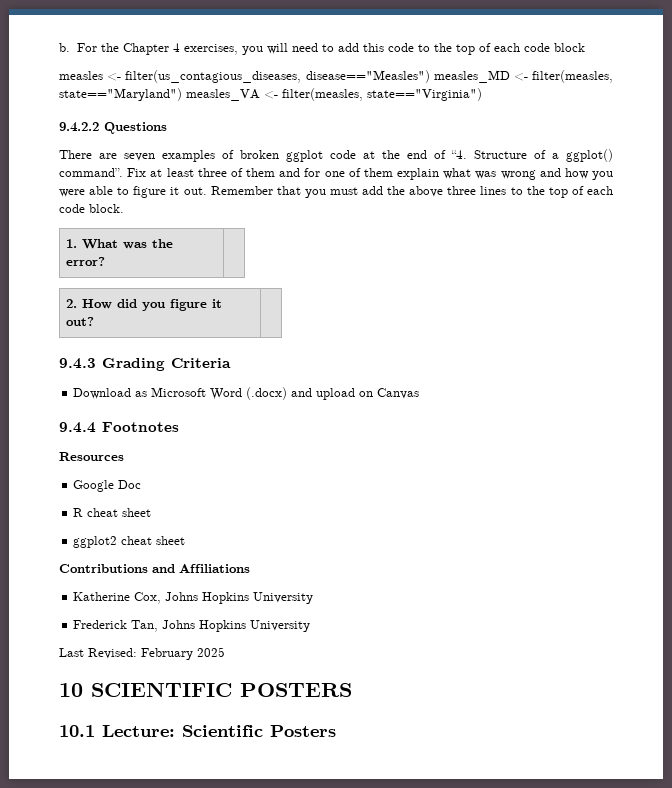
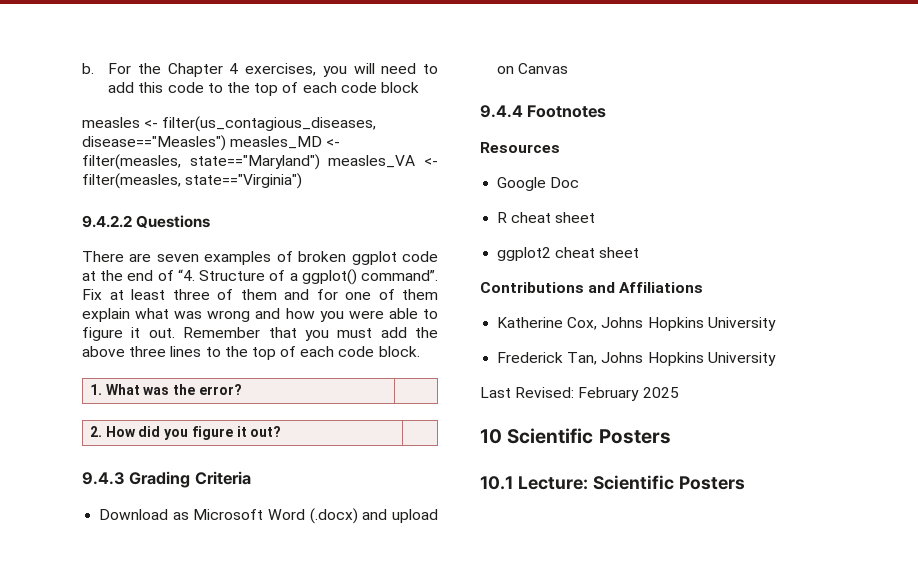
- 10 SCIENTIFIC POSTERS
+ 10 Scientific Posters

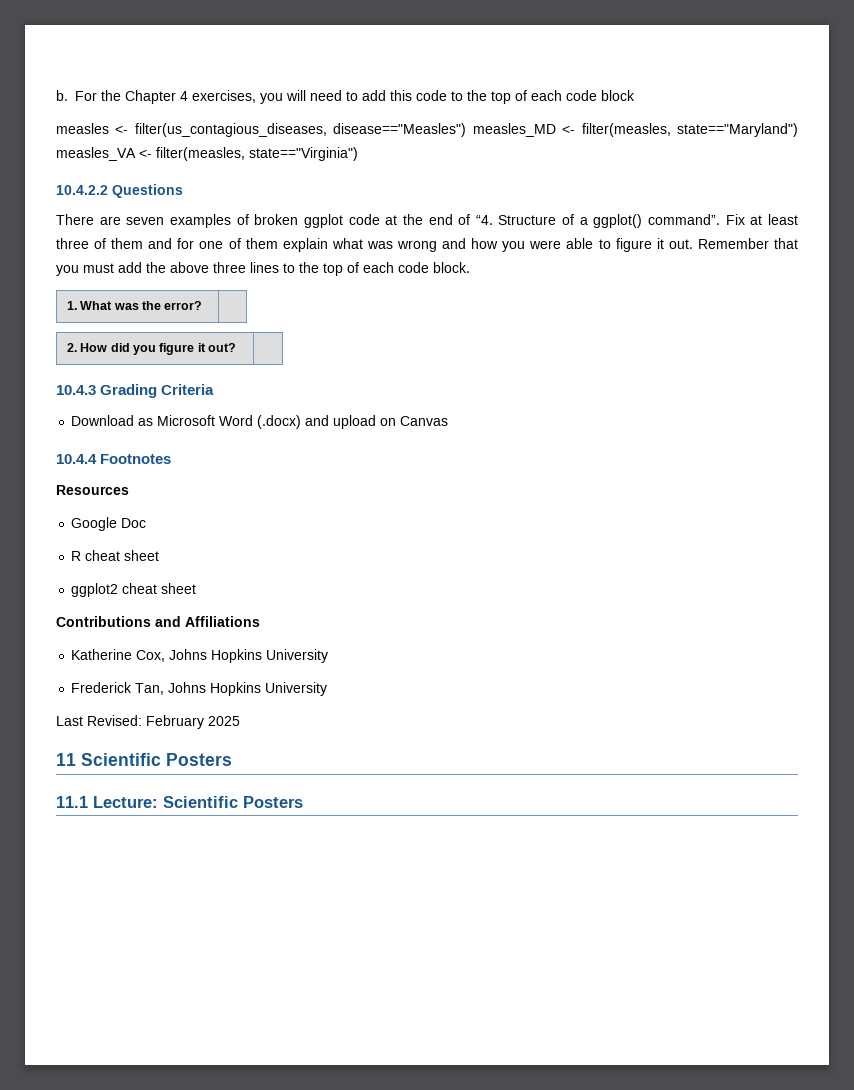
- 9.4.2.2 Questions
+ 10.4.2.2 Questions
- 9.4.3 Grading Criteria
+ 10.4.3 Grading Criteria
- 9.4.4 Footnotes
+ 10.4.4 Footnotes
- 10 Scientific Posters
+ 11 Scientific Posters
- 10.1 Lecture: Scientific Posters
+ 11.1 Lecture: Scientific Posters

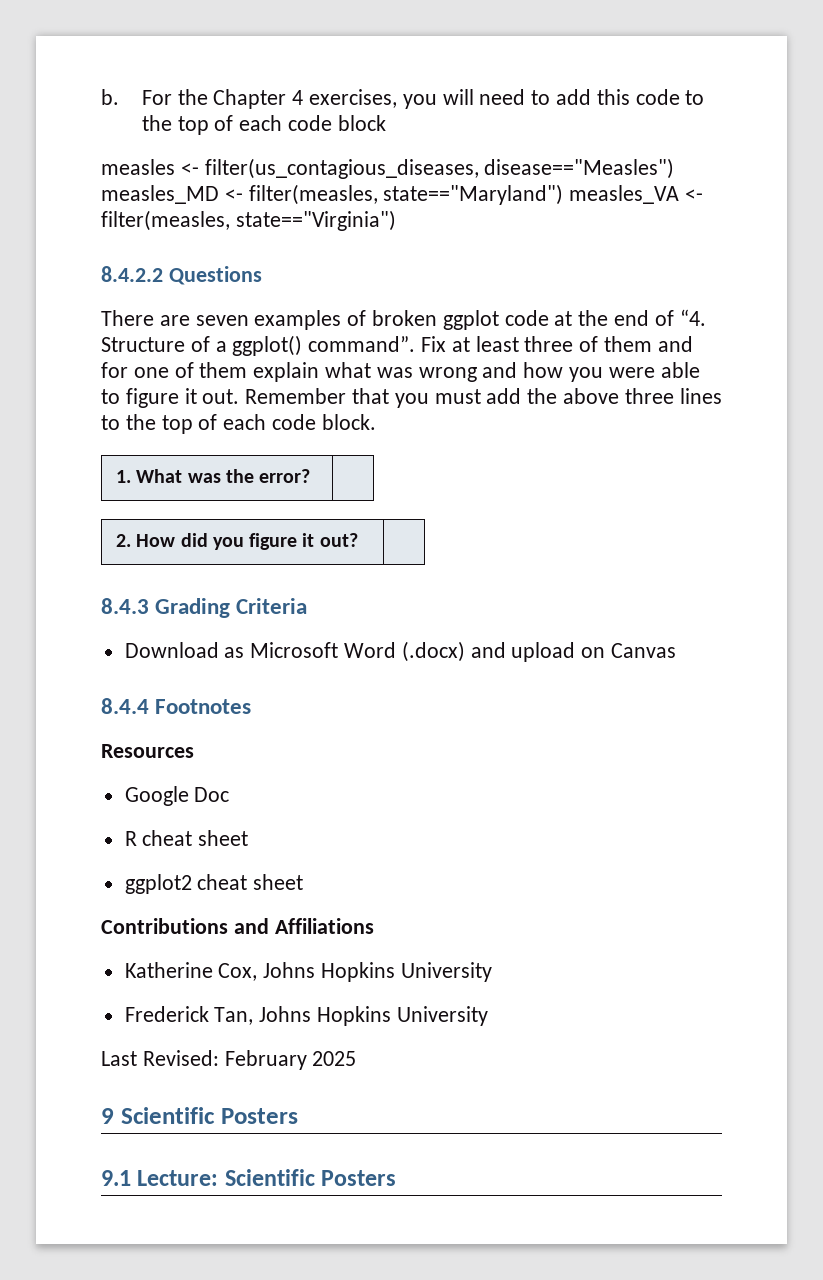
- 10.4.2.2 Questions
+ 8.4.2.2 Questions
- 10.4.3 Grading Criteria
+ 8.4.3 Grading Criteria
- 10.4.4 Footnotes
+ 8.4.4 Footnotes
- 11 Scientific Posters
+ 9 Scientific Posters
- 11.1 Lecture: Scientific Posters
+ 9.1 Lecture: Scientific Posters

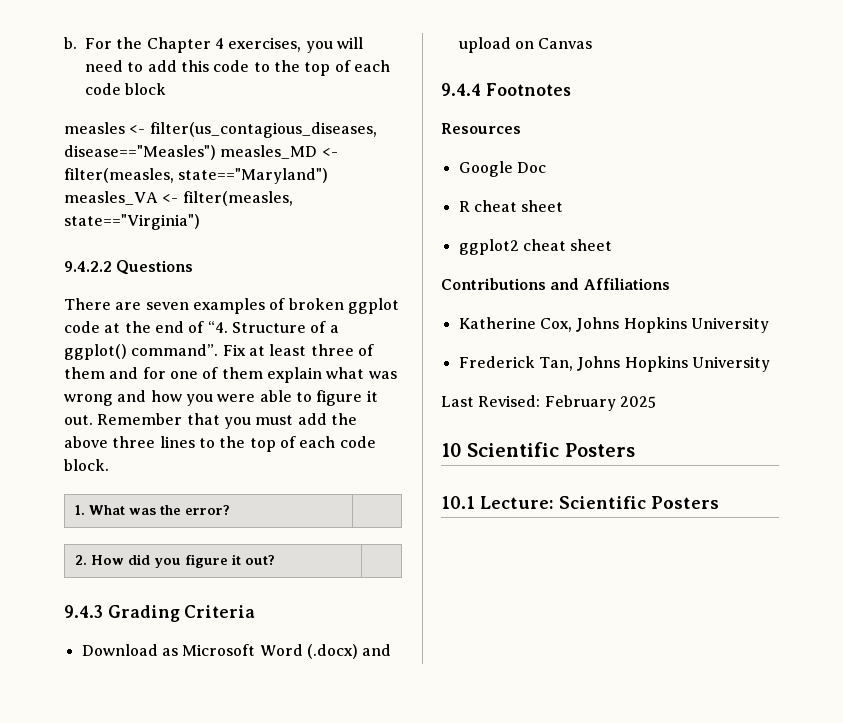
- 8.4.2.2 Questions
+ 9.4.2.2 Questions
- 8.4.3 Grading Criteria
+ 9.4.3 Grading Criteria
- 8.4.4 Footnotes
+ 9.4.4 Footnotes
- 9 Scientific Posters
+ 10 Scientific Posters
- 9.1 Lecture: Scientific Posters
+ 10.1 Lecture: Scientific Posters

